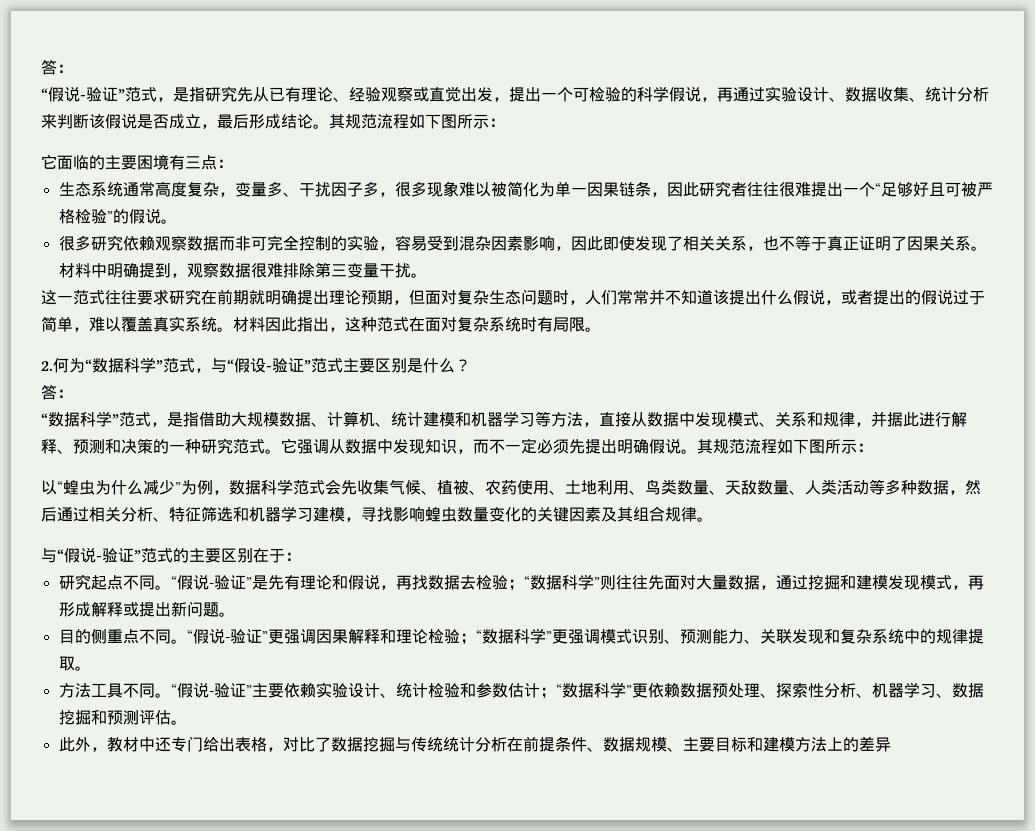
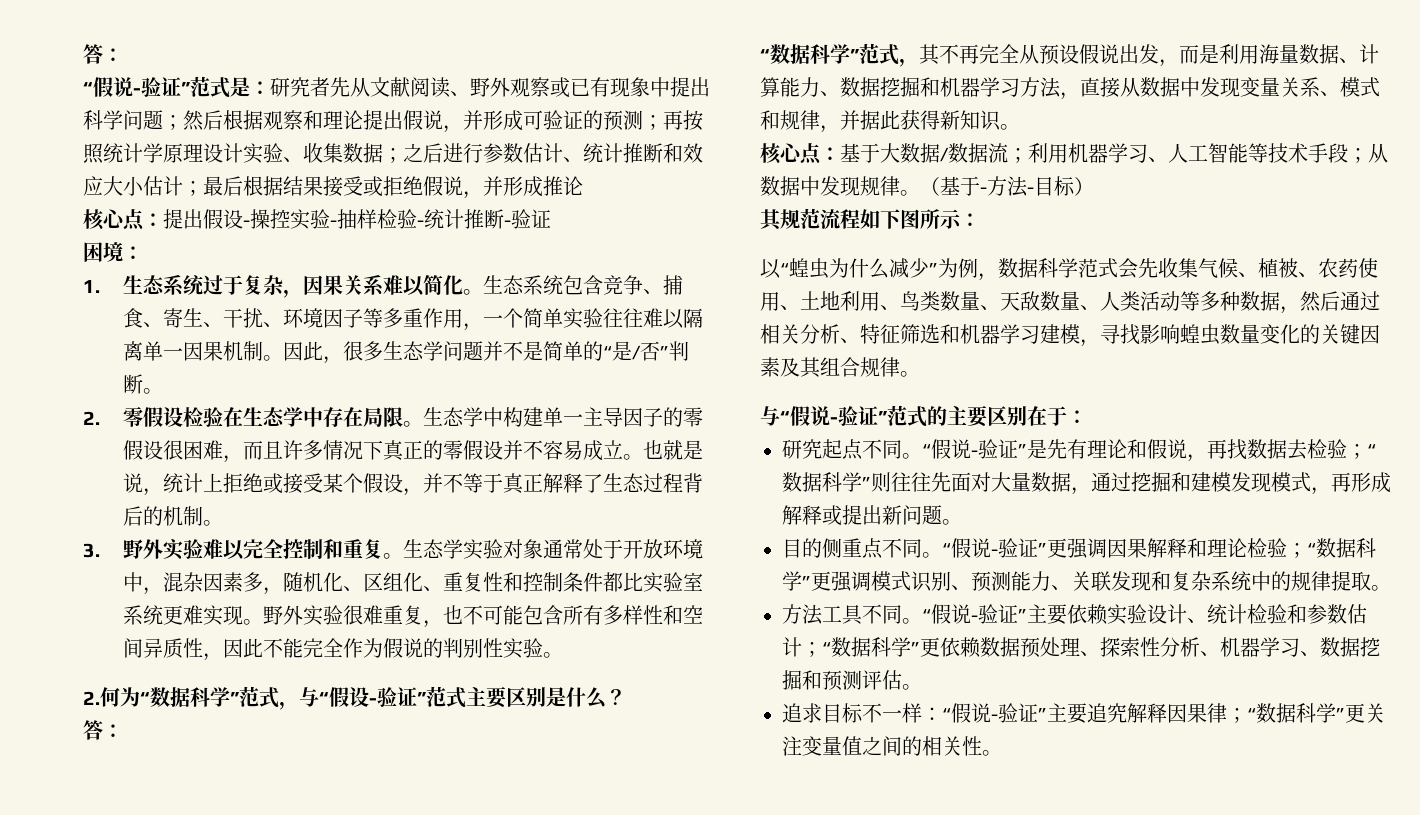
- “假说-验证”范式，是指研究先从已有理论、经验观察或直觉出发，提出一个可检验的科学假说，再通过实验设计、数据收集、统计分析来判断该假说是否成立，最后形成结论。其规范流程如下图所示：
- 它面临的主要困境有三点：
- 生态系统通常高度复杂，变量多、干扰因子多，很多现象难以被简化为单一因果链条，因此研究者往往很难提出一个“足够好且可被严格检验”的假说。
- 很多研究依赖观察数据而非可完全控制的实验，容易受到混杂因素影响，因此即使发现了相关关系，也不等于真正证明了因果关系。材料中明确提到，观察数据很难排除第三变量干扰。
- 这一范式往往要求研究在前期就明确提出理论预期，但面对复杂生态问题时，人们常常并不知道该提出什么假说，或者提出的假说过于简单，难以覆盖真实系统。材料因此指出，这种范式在面对复杂系统时有局限。
+ “假说-验证”范式是：研究者先从文献阅读、野外观察或已有现象中提出科学问题；然后根据观察和理论提出假说，并形成可验证的预测；再按照统计学原理设计实验、收集数据；之后进行参数估计、统计推断和效应大小估计；最后根据结果接受或拒绝假说，并形成推论
+ 核心点：提出假设-操控实验-抽样检验-统计推断-验证
+ 困境：
+ 1.生态系统过于复杂，因果关系难以简化。生态系统包含竞争、捕食、寄生、干扰、环境因子等多重作用，一个简单实验往往难以隔离单一因果机制。因此，很多生态学问题并不是简单的“是/否”判断。
+ 2.零假设检验在生态学中存在局限。生态学中构建单一主导因子的零假设很困难，而且许多情况下真正的零假设并不容易成立。也就是说，统计上拒绝或接受某个假设，并不等于真正解释了生态过程背后的机制。
+ 3.野外实验难以完全控制和重复。生态学实验对象通常处于开放环境中，混杂因素多，随机化、区组化、重复性和控制条件都比实验室系统更难实现。野外实验很难重复，也不可能包含所有多样性和空间异质性，因此不能完全作为假说的判别性实验。
- “数据科学”范式，是指借助大规模数据、计算机、统计建模和机器学习等方法，直接从数据中发现模式、关系和规律，并据此进行解释、预测和决策的一种研究范式。它强调从数据中发现知识，而不一定必须先提出明确假说。其规范流程如下图所示：
+ “数据科学”范式，其不再完全从预设假说出发，而是利用海量数据、计算能力、数据挖掘和机器学习方法，直接从数据中发现变量关系、模式和规律，并据此获得新知识。
+ 核心点：基于大数据/数据流；利用机器学习、人工智能等技术手段；从数据中发现规律。（基于-方法-目标）
+ 其规范流程如下图所示：
- 此外，教材中还专门给出表格，对比了数据挖掘与传统统计分析在前提条件、数据规模、主要目标和建模方法上的差异
+ 追求目标不一样：“假说-验证”主要追究解释因果律；“数据科学”更关注变量值之间的相关性。

